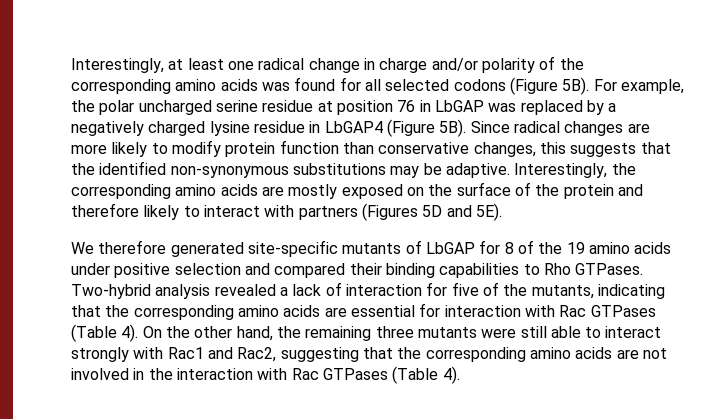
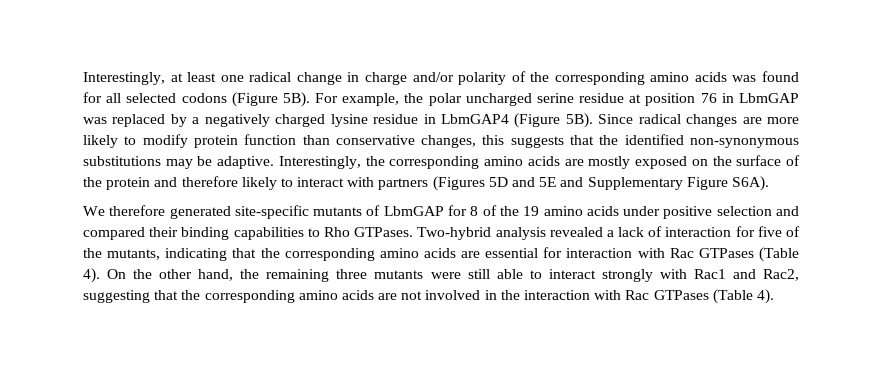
- For example, the polar uncharged serine residue at position 76 in LbGAP was replaced by a negatively charged lysine residue in LbGAP4 (Figure 5B).
+ For example, the polar uncharged serine residue at position 76 in LbmGAP was replaced by a negatively charged lysine residue in LbmGAP4 (Figure 5B).
- Interestingly, the corresponding amino acids are mostly exposed on the surface of the protein and therefore likely to interact with partners (Figures 5D and 5E).
+ Interestingly, the corresponding amino acids are mostly exposed on the surface of the protein and therefore likely to interact with partners (Figures 5D and 5E and Supplementary Figure S6A).
- We therefore generated site-specific mutants of LbGAP for 8 of the 19 amino acids under positive selection and compared their binding capabilities to Rho GTPases.
+ We therefore generated site-specific mutants of LbmGAP for 8 of the 19 amino acids under positive selection and compared their binding capabilities to Rho GTPases.

